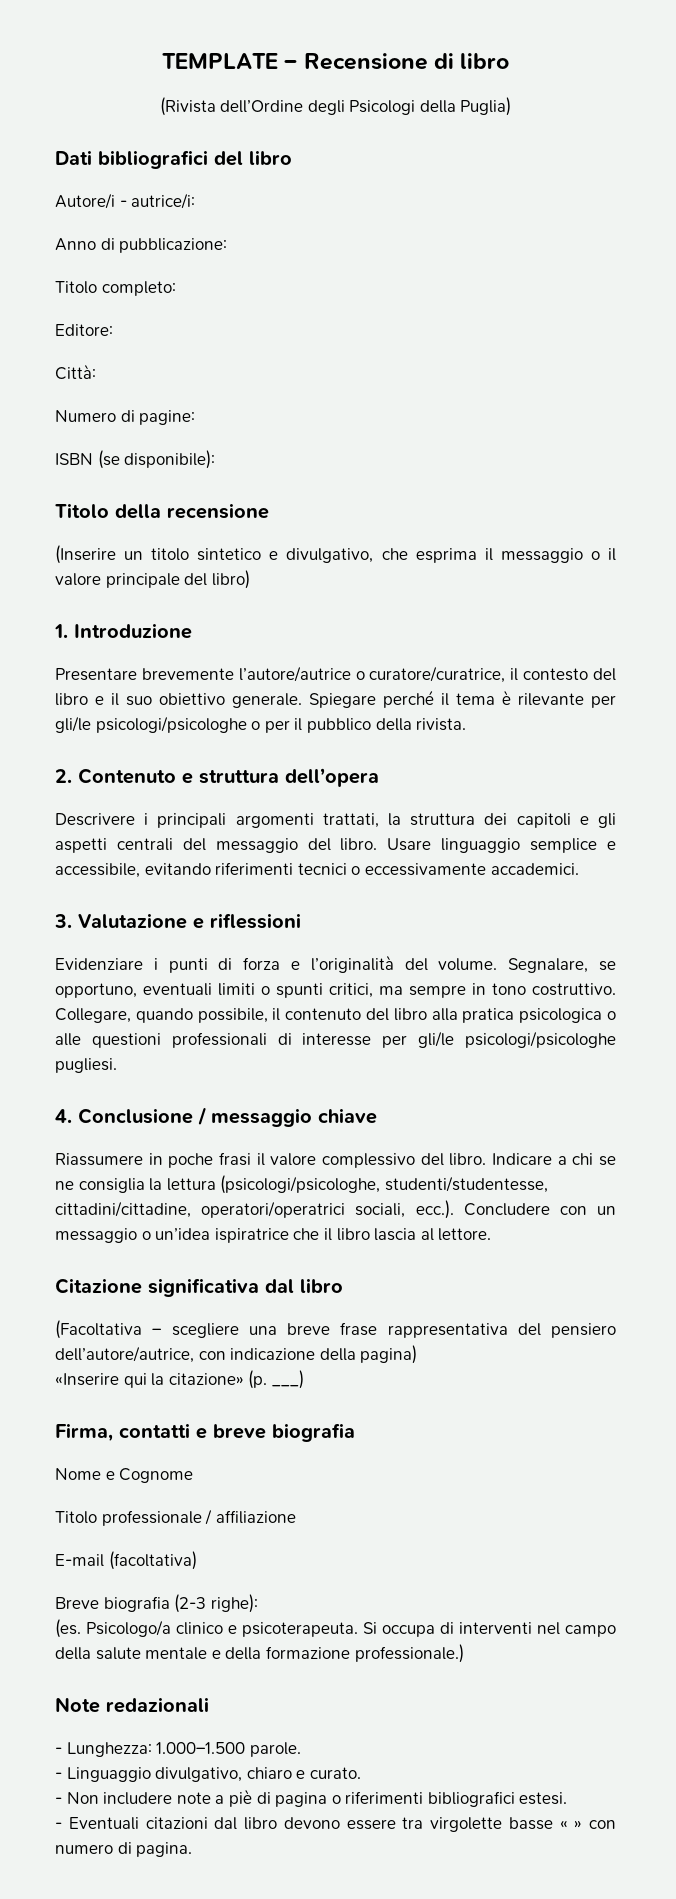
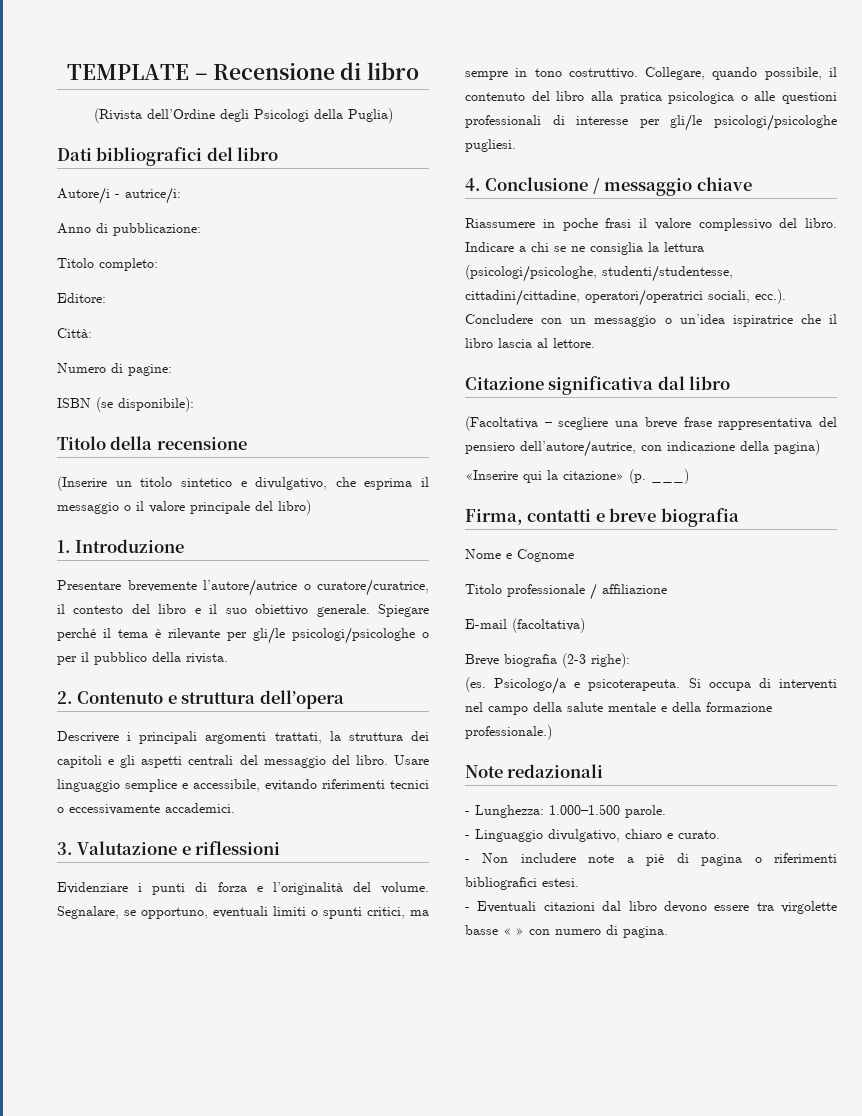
- Psicologo/a clinico e psicoterapeuta.
+ Psicologo/a e psicoterapeuta.

